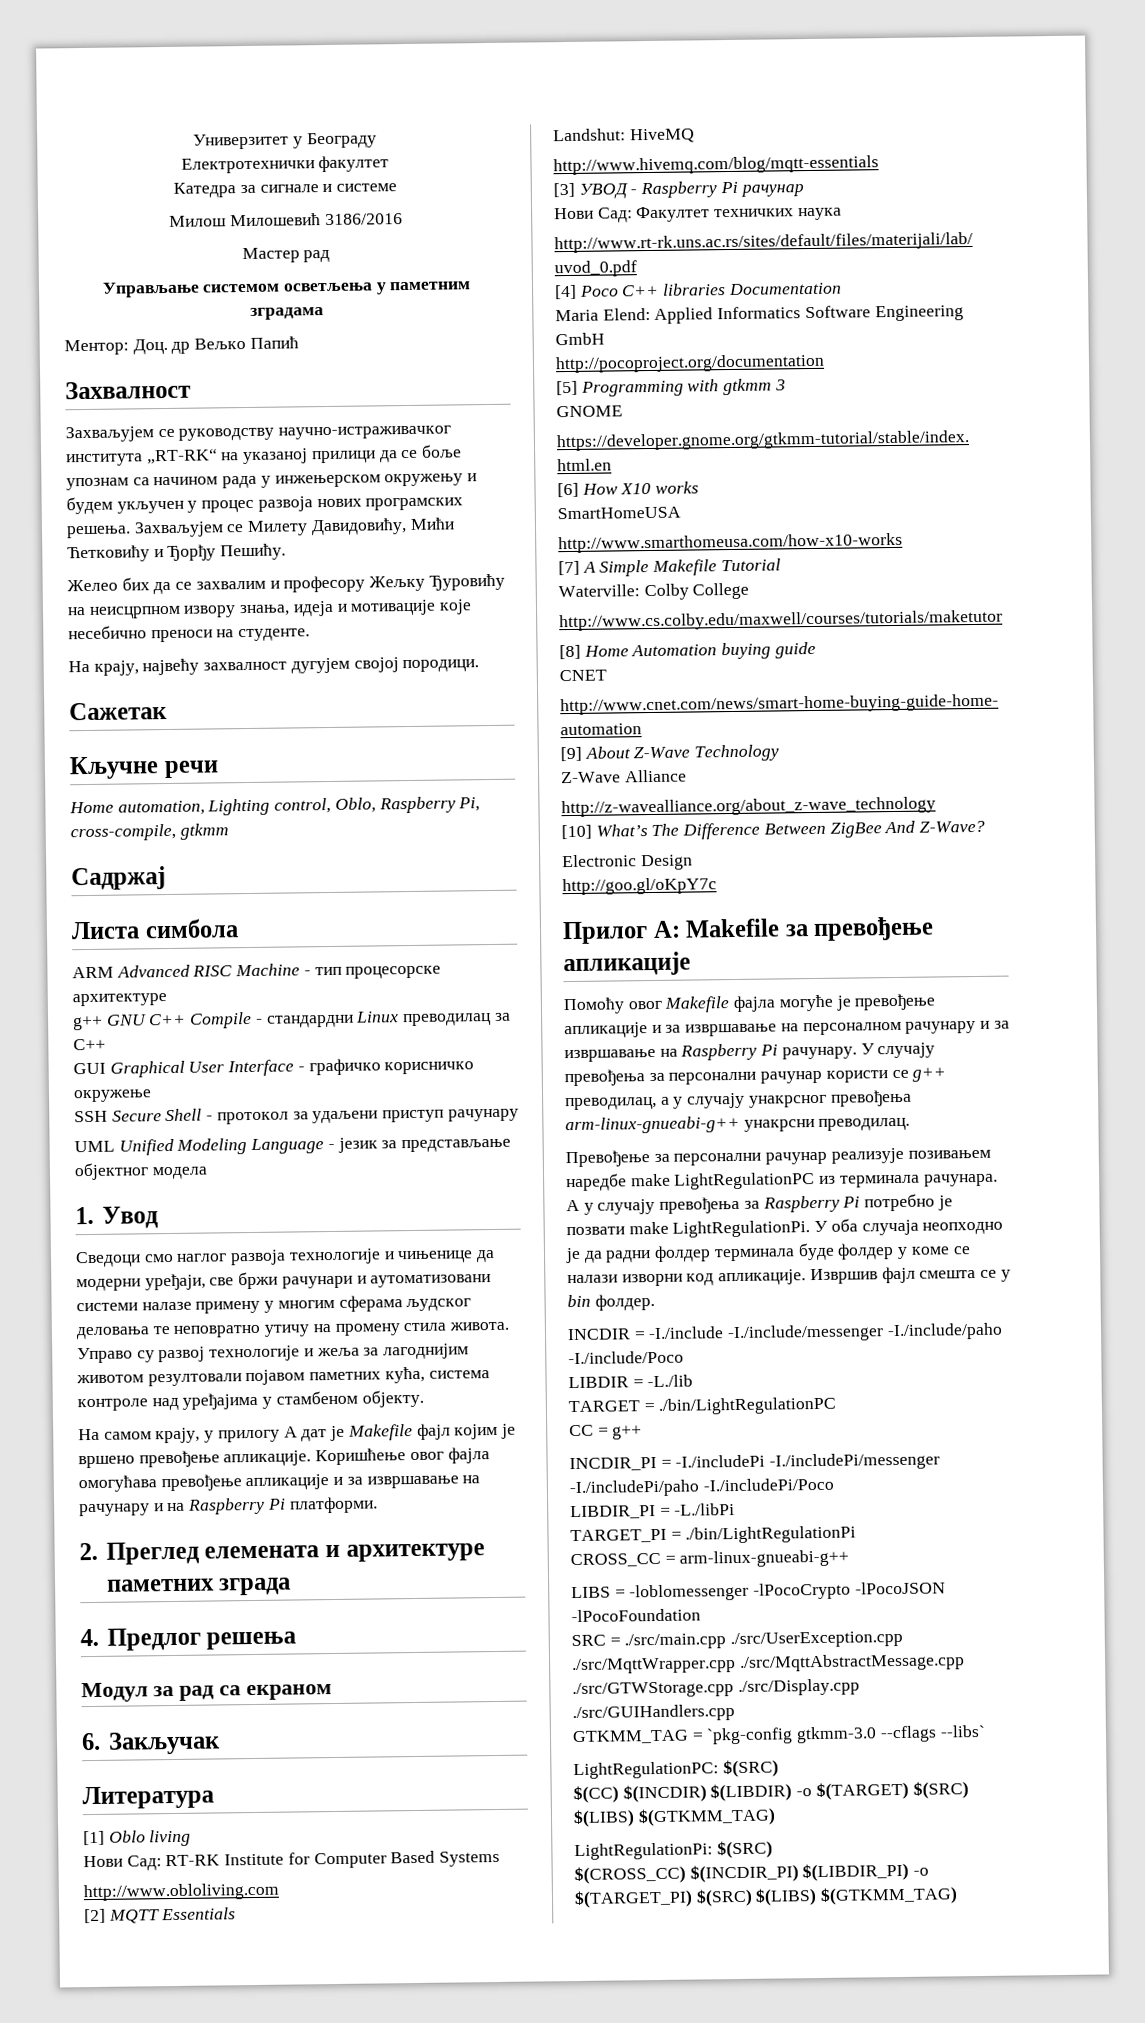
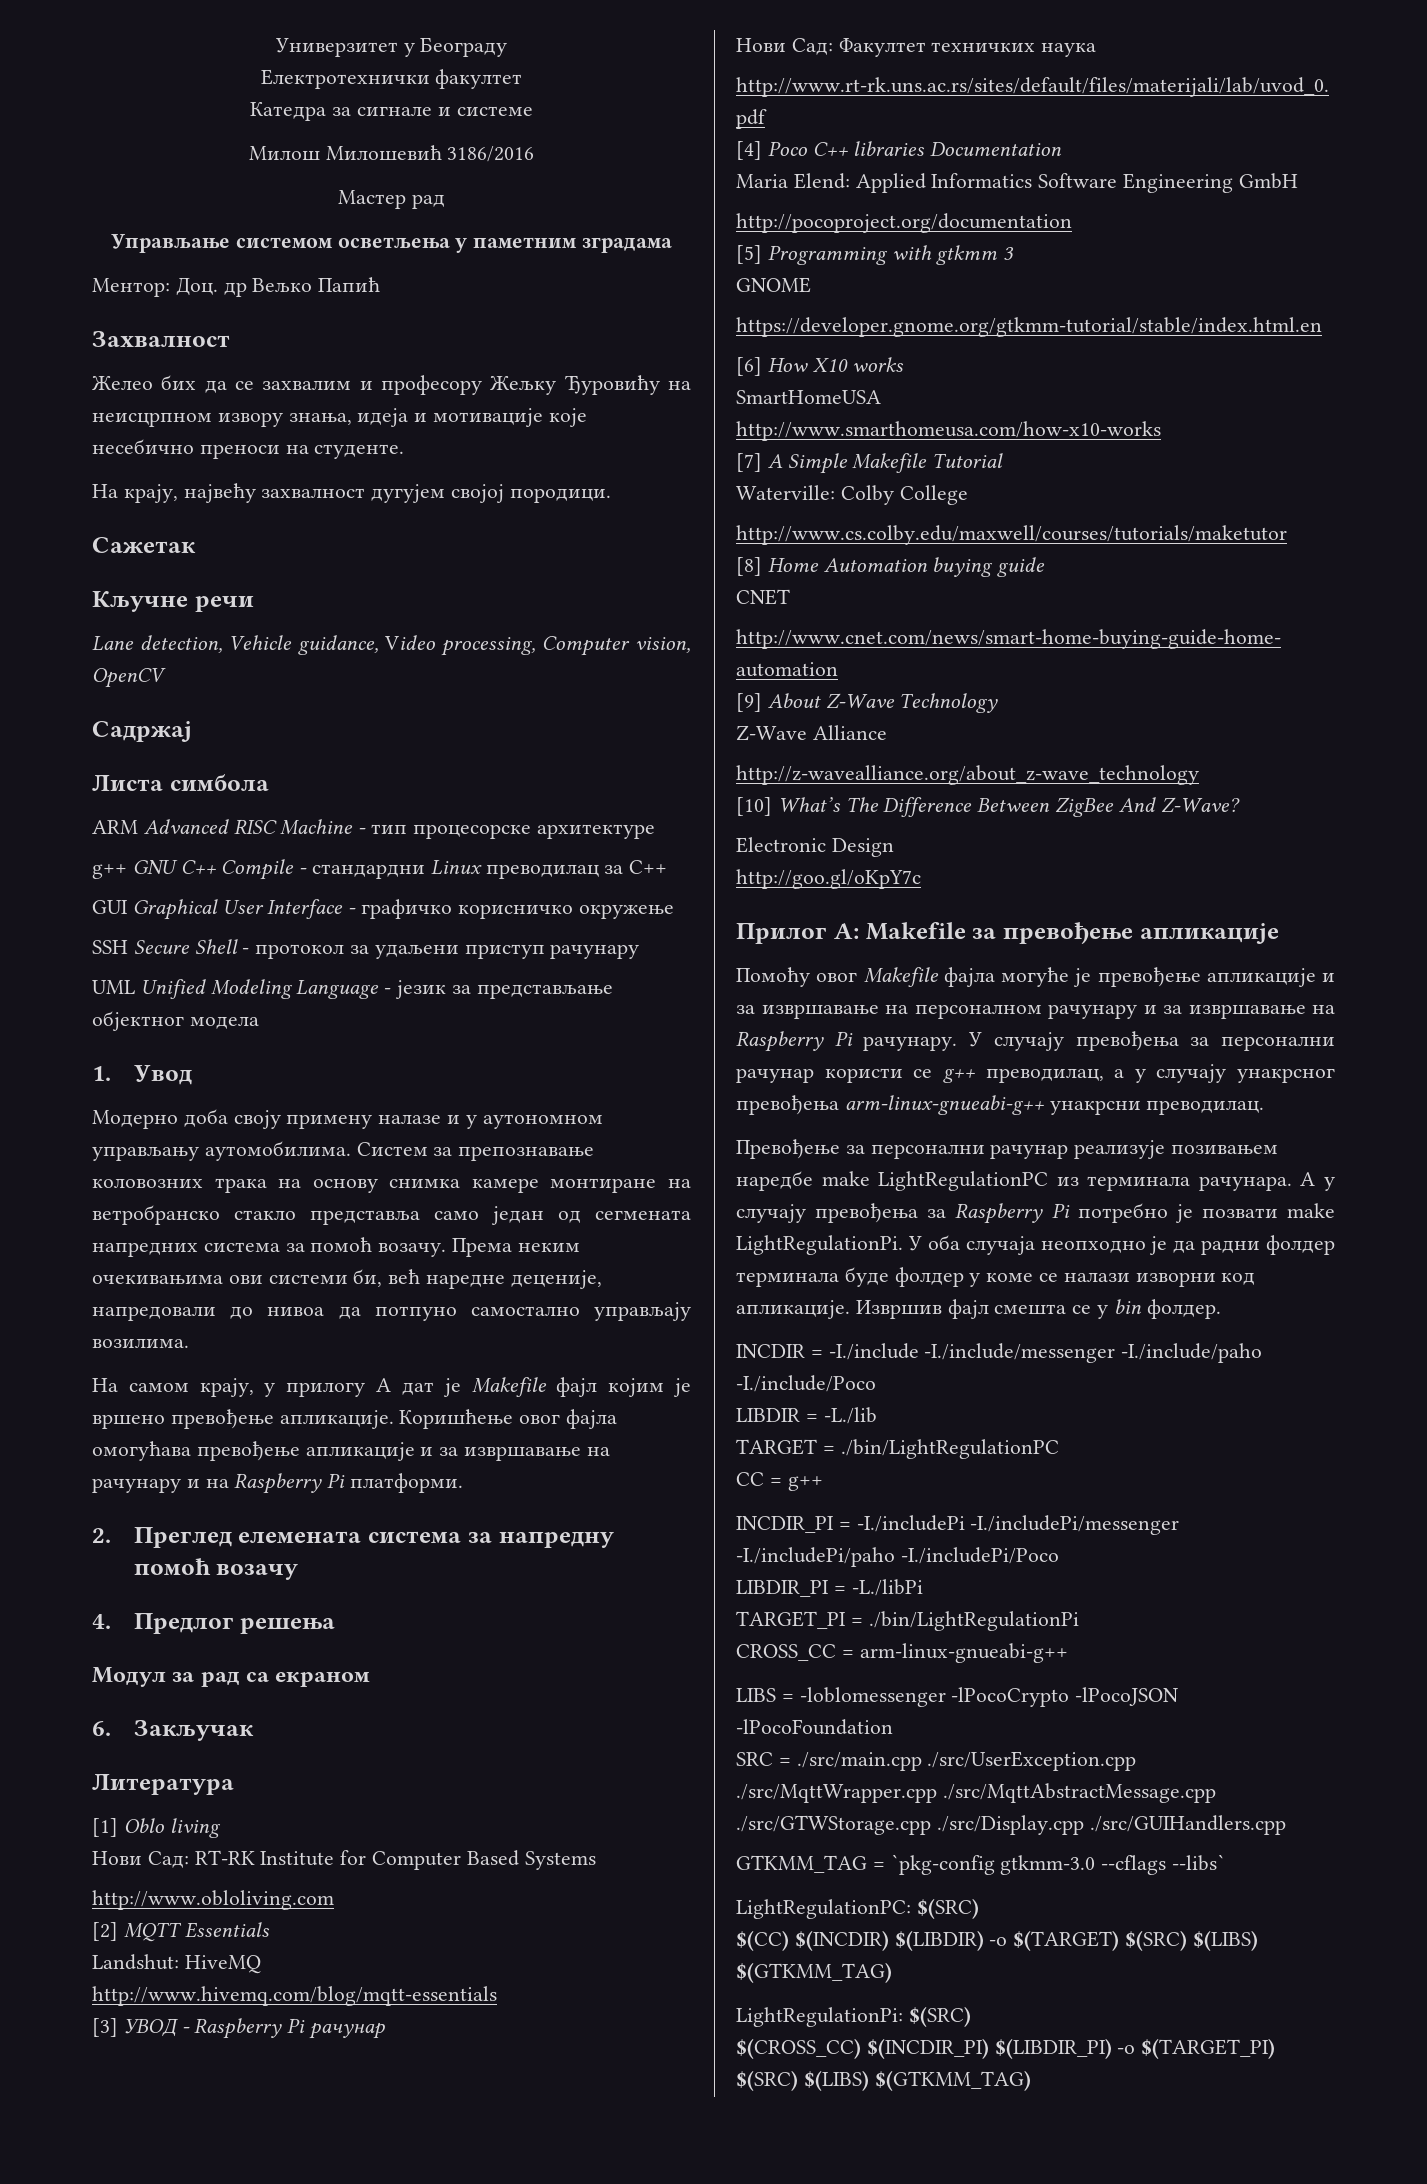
- Захваљујем се руководству научно-истраживачког института „RT-RK“ на указаној прилици да се боље упознам са начином рада у инжењерском окружењу и будем укључен у процес развоја нових програмских решења. Захваљујем се Милету Давидовићу, Мићи Ћетковићу и Ђорђу Пешићу.
- Home automation, Lighting control, Oblo, Raspberry Pi, cross-compile, gtkmm
+ Lane detection, Vehicle guidance, Video processing, Computer vision, OpenCV
- Сведоци смо наглог развоја технологије и чињенице да модерни уређаји, све бржи рачунари и аутоматизовани системи налазе примену у многим сферама људског деловања те неповратно утичу на промену стила живота. Управо су развој технологије и жеља за лагоднијим животом резултовали појавом паметних кућа, система контроле над уређајима у стамбеном објекту.
+ Модерно доба своју примену налазе и у аутономном управљању аутомобилима. Систем за препознавање коловозних трака на основу снимка камере монтиране на ветробранско стакло представља само један од сегмената напредних система за помоћ возачу. Према неким очекивањима ови системи би, већ наредне деценије, напредовали до нивоа да потпуно самостално управљају возилима.
- 2. Преглед елемената и архитектуре паметних зграда
+ 2. Преглед елемената система за напредну помоћ возачу

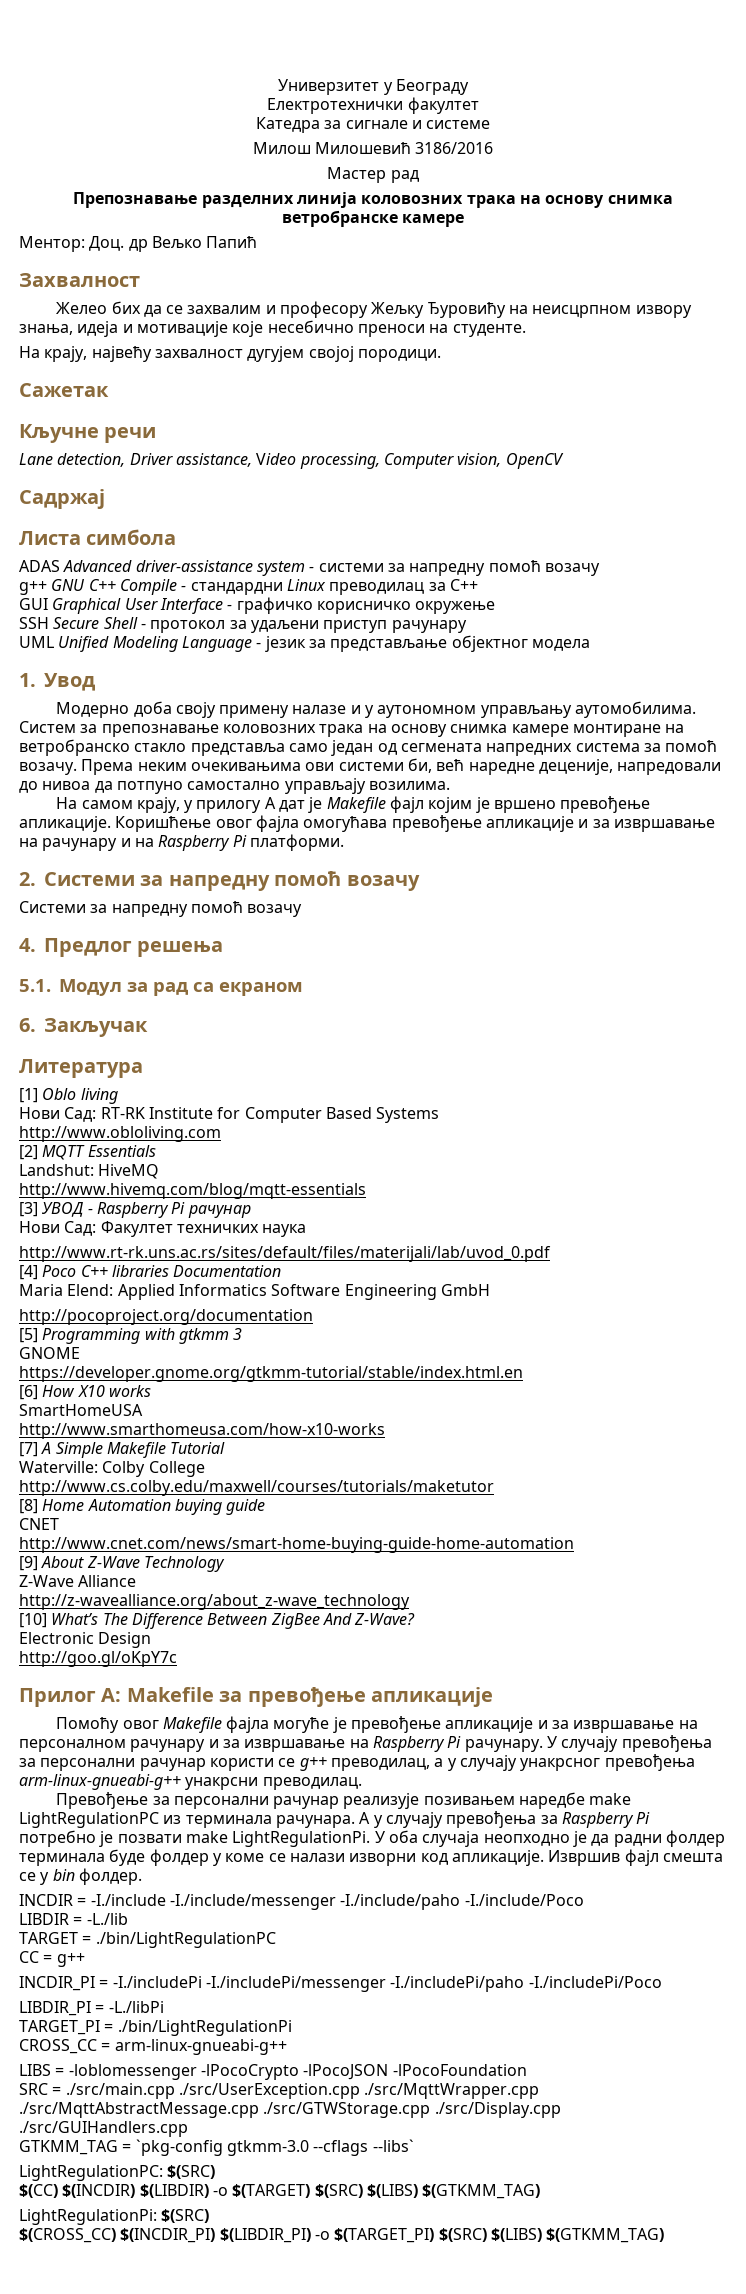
- Управљање системом осветљења у паметним зградама
+ Препознавање разделних линија коловозних трака на основу снимка ветробранске камере
- Lane detection, Vehicle guidance, Video processing, Computer vision, OpenCV
+ Lane detection, Driver assistance, Video processing, Computer vision, OpenCV
- ARM Advanced RISC Machinе - тип процесорске архитектуре
+ ADAS Advanced driver-assistance system - системи за напредну помоћ возачу
- 2. Преглед елемената система за напредну помоћ возачу
+ 2. Системи за напредну помоћ возачу
+ Системи за напредну помоћ возачу
- Модул за рад са екраном
+ 5.1. Модул за рад са екраном

